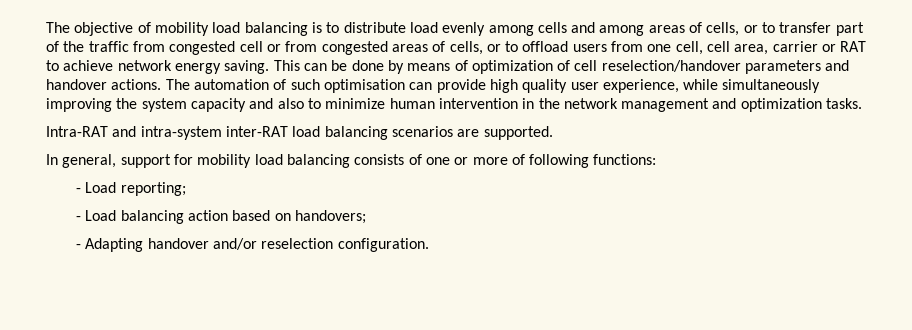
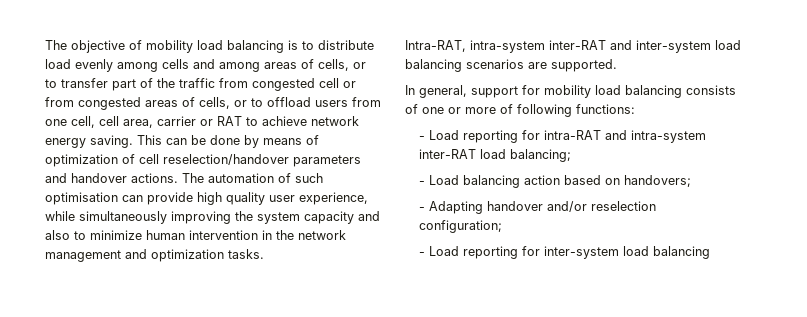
- Intra-RAT and intra-system inter-RAT load balancing scenarios are supported.
+ Intra-RAT, intra-system inter-RAT and inter-system load balancing scenarios are supported.
- - Load reporting;
+ - Load reporting for intra-RAT and intra-system inter-RAT load balancing;
- - Adapting handover and/or reselection configuration.
+ - Adapting handover and/or reselection configuration;
+ - Load reporting for inter-system load balancing

